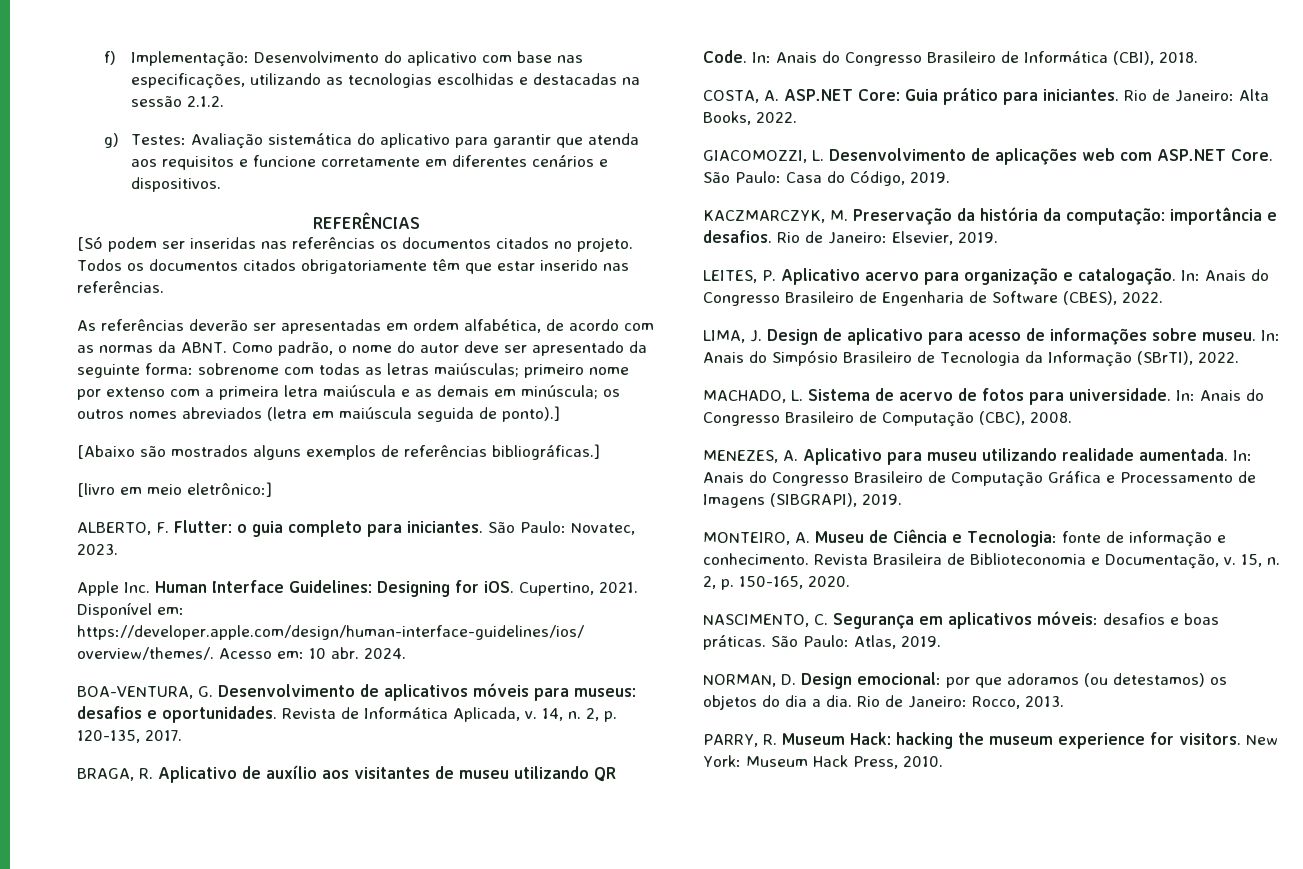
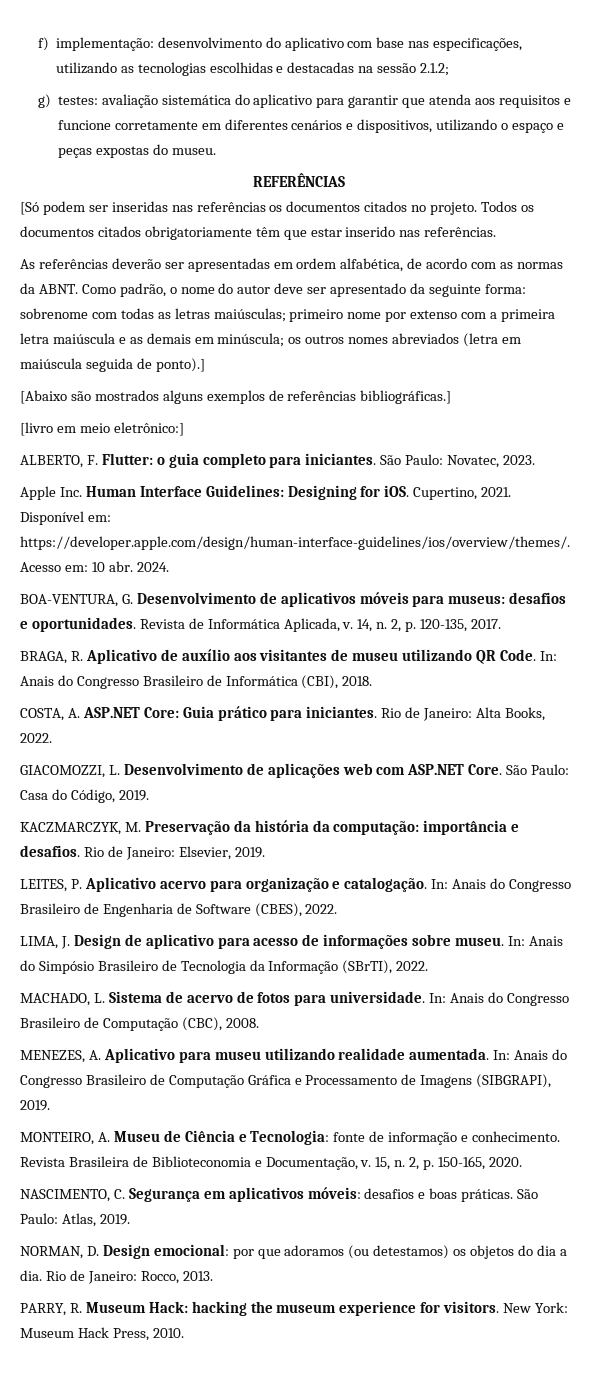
- f) Implementação: Desenvolvimento do aplicativo com base nas especificações, utilizando as tecnologias escolhidas e destacadas na sessão 2.1.2.
+ f) implementação: desenvolvimento do aplicativo com base nas especificações, utilizando as tecnologias escolhidas e destacadas na sessão 2.1.2;
- g) Testes: Avaliação sistemática do aplicativo para garantir que atenda aos requisitos e funcione corretamente em diferentes cenários e dispositivos.
+ g) testes: avaliação sistemática do aplicativo para garantir que atenda aos requisitos e funcione corretamente em diferentes cenários e dispositivos, utilizando o espaço e peças expostas do museu.

